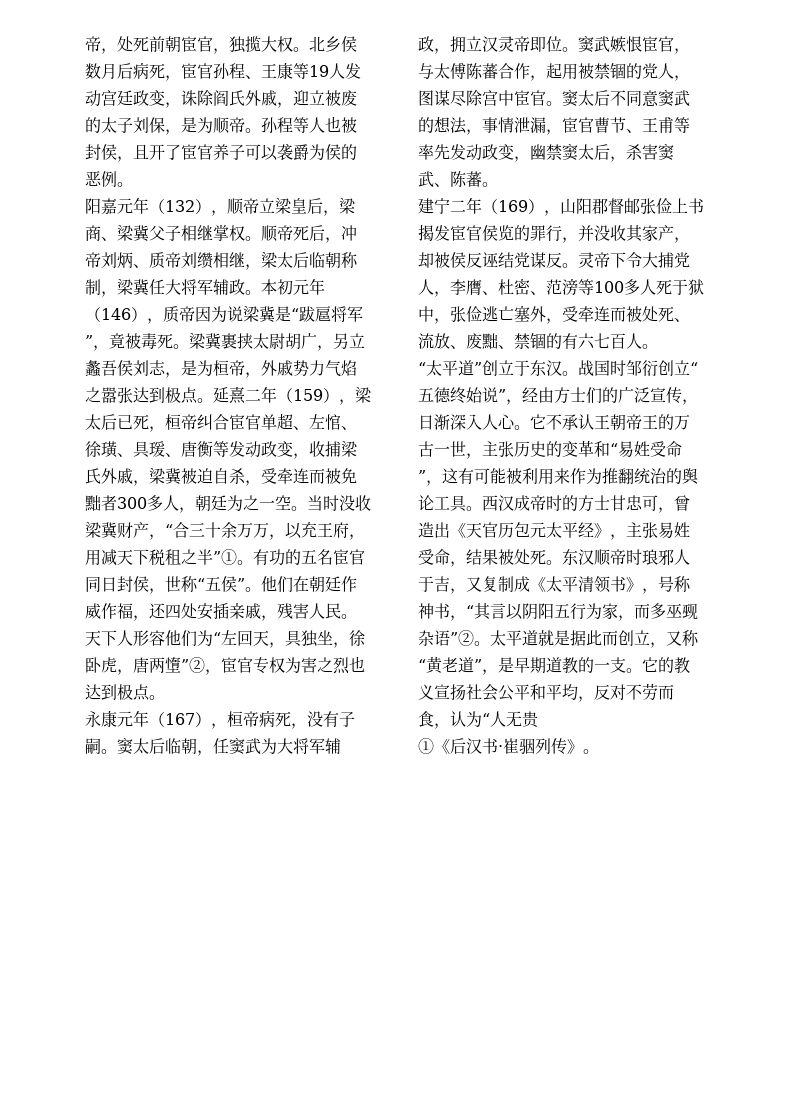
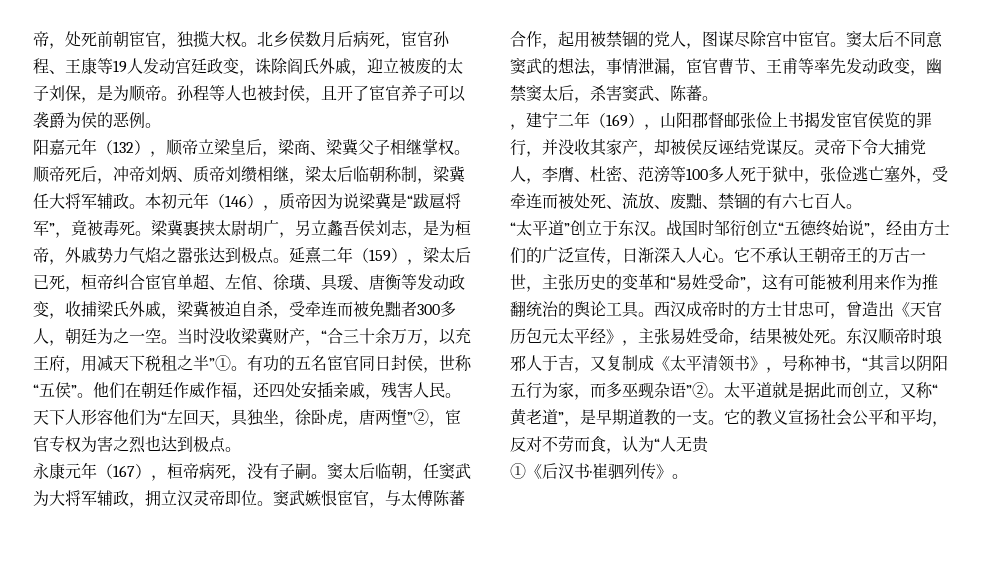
- 延熹二年（159），梁太后已死，桓帝纠合宦官单超、左悺、徐璜、具瑗、唐衡等发动政变，收捕梁氏外戚，梁冀被迫自杀，受牵连而被免黜者300多人，朝廷为之一空。
+ 延熹二年（159），梁太后已死，桓帝纠合宦官单超、左倌、徐璜、具瑗、唐衡等发动政变，收捕梁氏外戚，梁冀被迫自杀，受牵连而被免黜者300多人，朝廷为之一空。
- 建宁二年（169），山阳郡督邮张俭上书揭发宦官侯览的罪行，并没收其家产，却被侯反诬结党谋反。
+ ，建宁二年（169），山阳郡督邮张俭上书揭发宦官侯览的罪行，并没收其家产，却被侯反诬结党谋反。
- ①《后汉书·崔骃列传》。
+ ①《后汉书·崔驷列传》。

